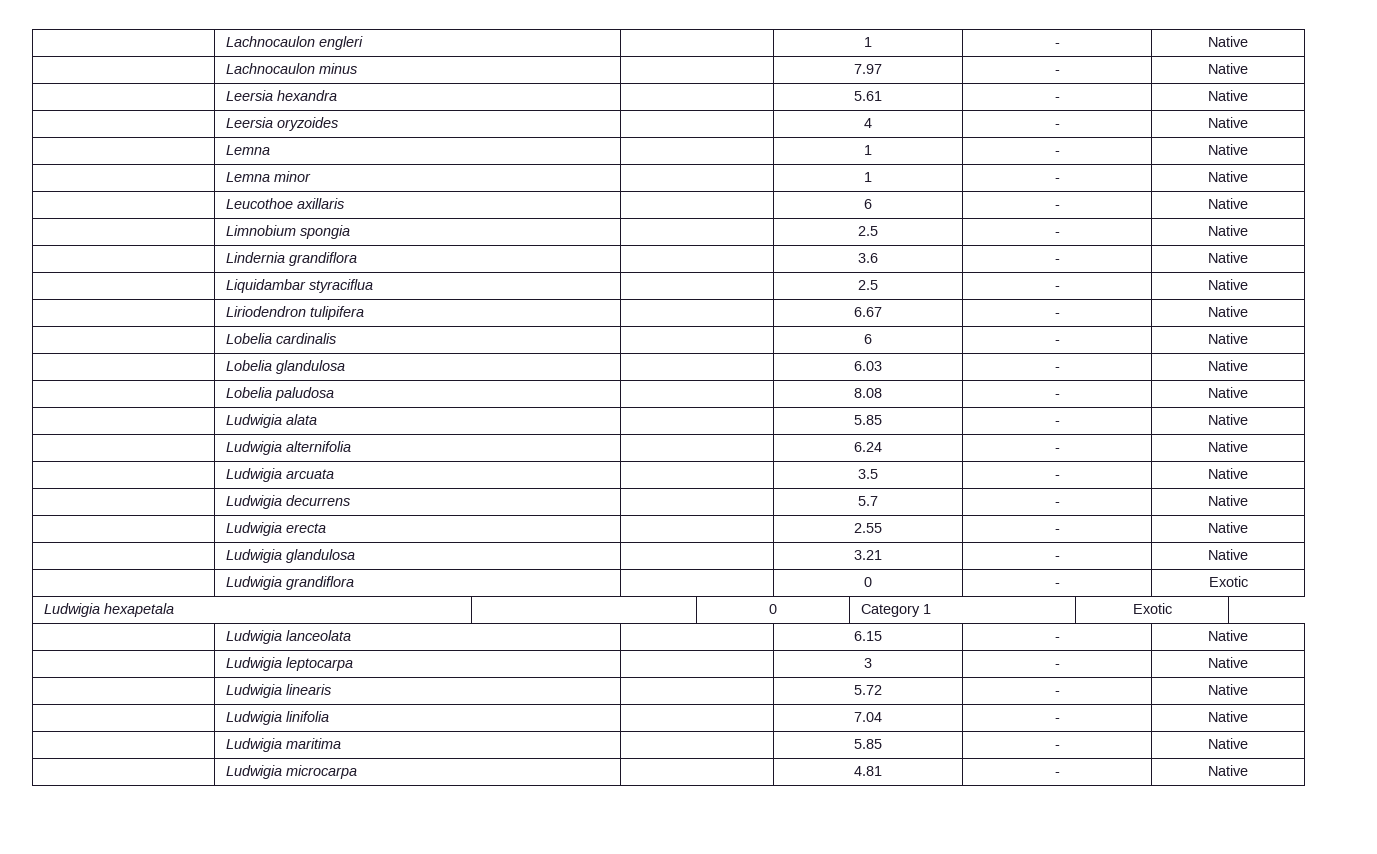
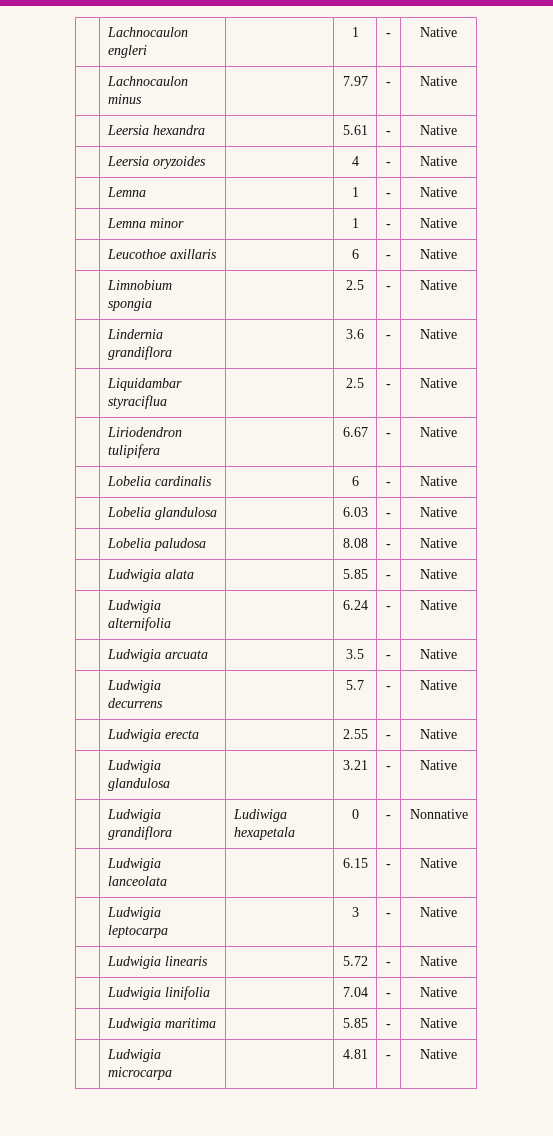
- | Ludwigia grandiflora | | 0 | - | Exotic
- Ludwigia hexapetala | | 0 | Category 1 | Exotic
+ | Ludwigia grandiflora | Ludiwiga hexapetala | 0 | - | Nonnative

